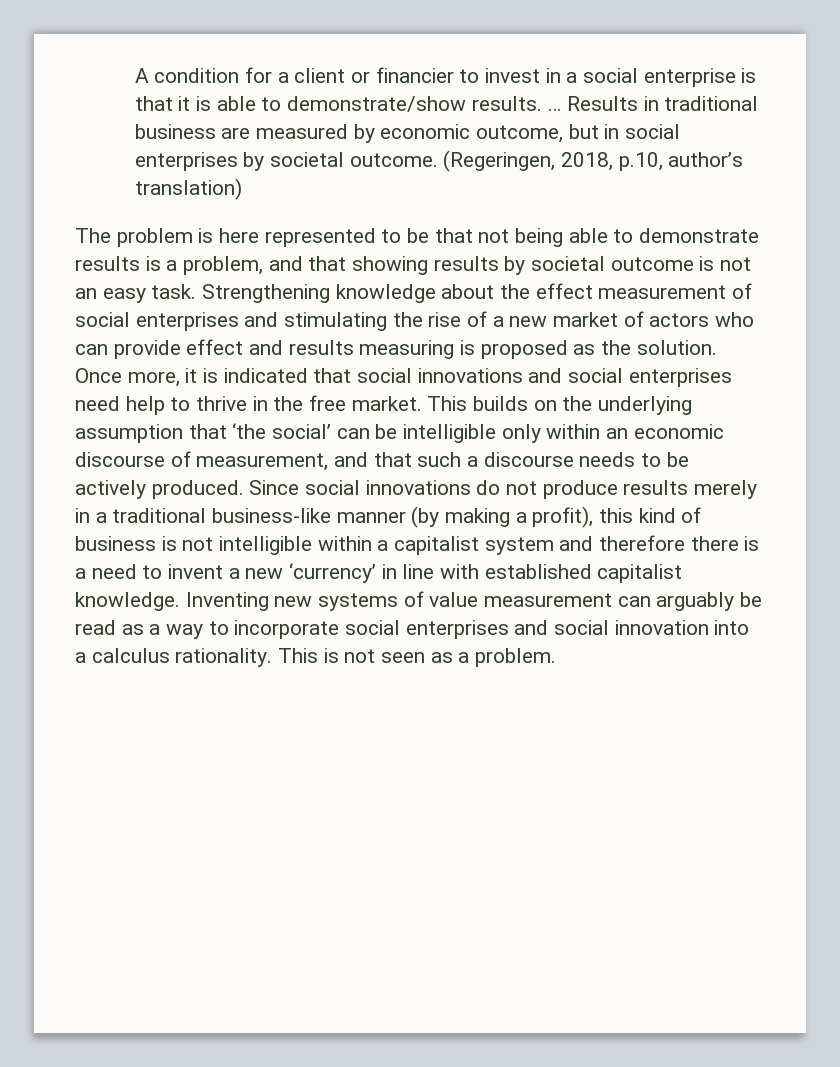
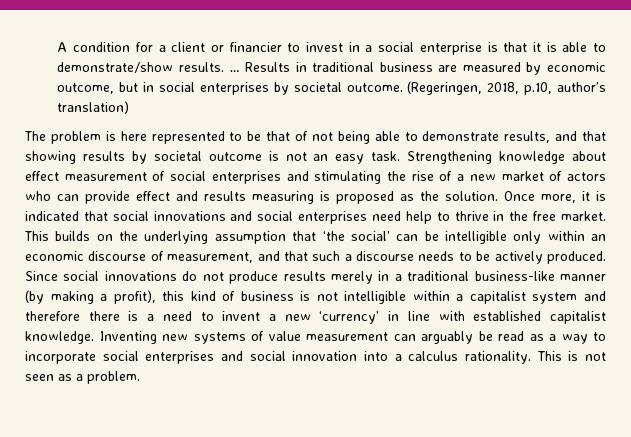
- The problem is here represented to be that not being able to demonstrate results is a problem, and that showing results by societal outcome is not an easy task.
+ The problem is here represented to be that of not being able to demonstrate results, and that showing results by societal outcome is not an easy task.
- Strengthening knowledge about the effect measurement of social enterprises and stimulating the rise of a new market of actors who can provide effect and results measuring is proposed as the solution.
+ Strengthening knowledge about effect measurement of social enterprises and stimulating the rise of a new market of actors who can provide effect and results measuring is proposed as the solution.

